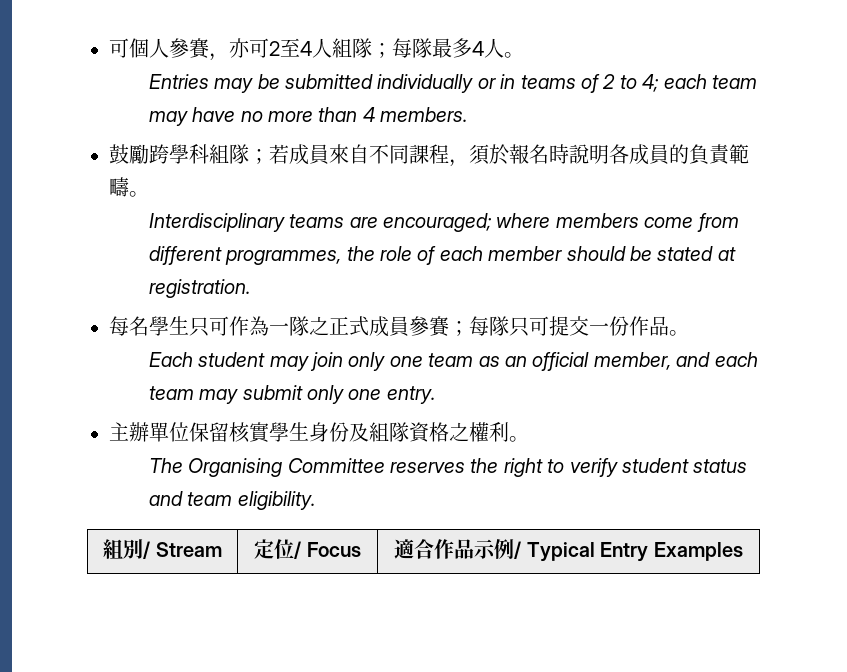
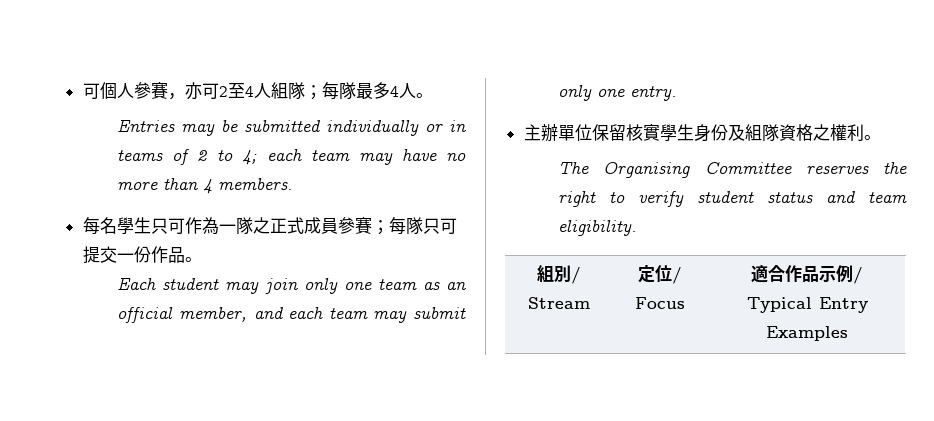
- 鼓勵跨學科組隊；若成員來自不同課程，須於報名時說明各成員的負責範疇。
- Interdisciplinary teams are encouraged; where members come from different programmes, the role of each member should be stated at registration.

